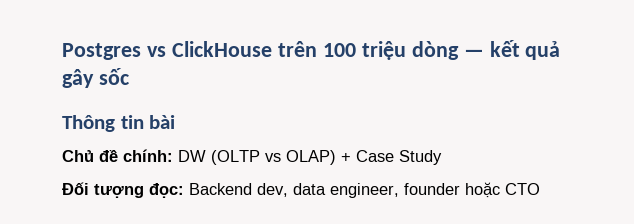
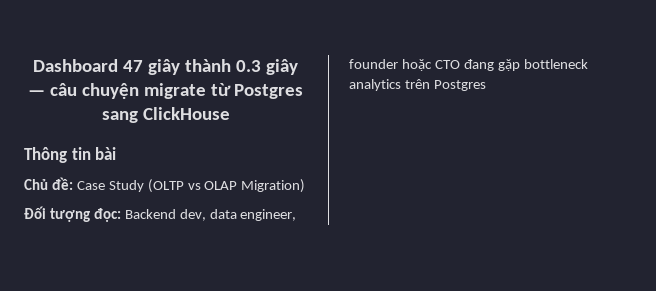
- Postgres vs ClickHouse trên 100 triệu dòng — kết quả gây sốc
+ Dashboard 47 giây thành 0.3 giây — câu chuyện migrate từ Postgres sang ClickHouse
  Thông tin bài
- Chủ đề chính: DW (OLTP vs OLAP) + Case Study
+ Chủ đề: Case Study (OLTP vs OLAP Migration)
- Đối tượng đọc: Backend dev, data engineer, founder hoặc CTO
+ Đối tượng đọc: Backend dev, data engineer, founder hoặc CTO đang gặp bottleneck analytics trên Postgres

